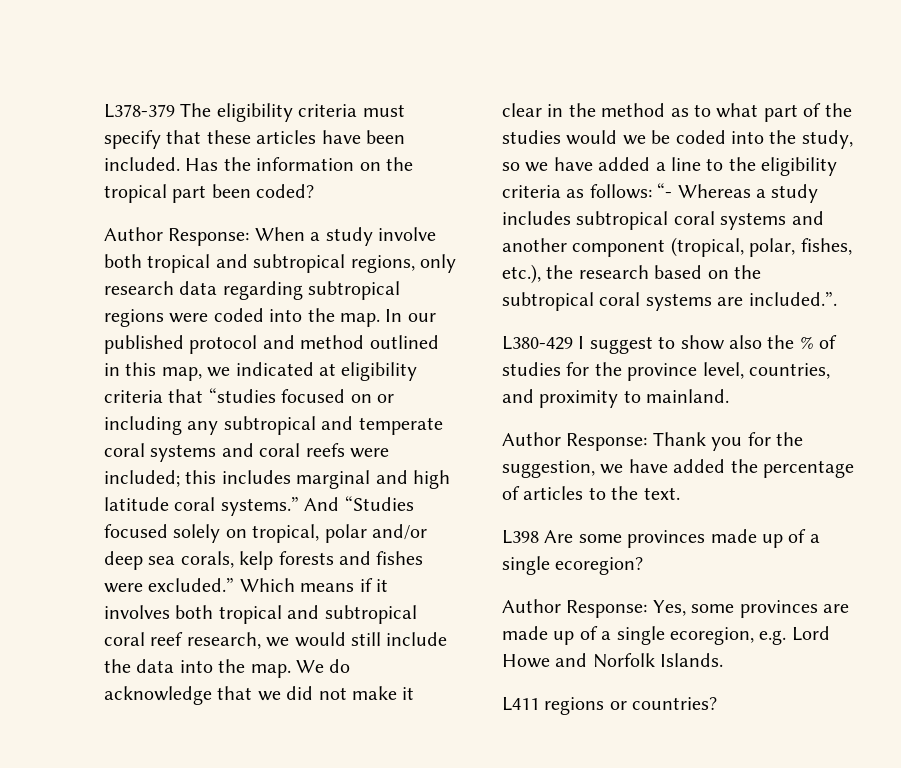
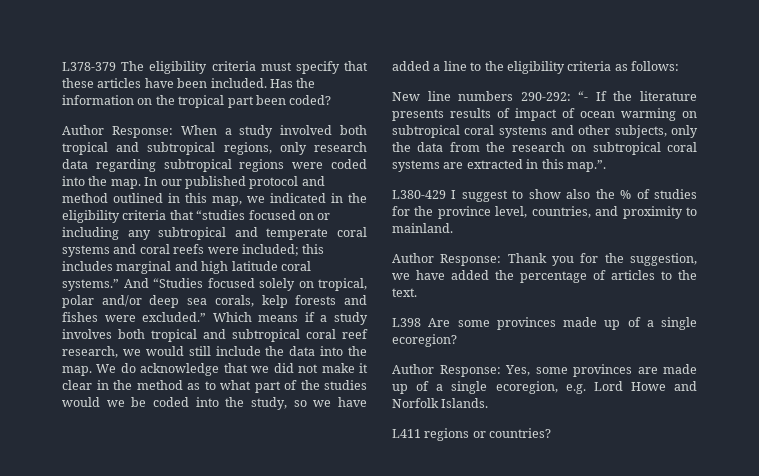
- Author Response: When a study involve both tropical and subtropical regions, only research data regarding subtropical regions were coded into the map.
+ Author Response: When a study involved both tropical and subtropical regions, only research data regarding subtropical regions were coded into the map.
- In our published protocol and method outlined in this map, we indicated at eligibility criteria that “studies focused on or including any subtropical and temperate coral systems and coral reefs were included; this includes marginal and high latitude coral systems.”
+ In our published protocol and method outlined in this map, we indicated in the eligibility criteria that “studies focused on or including any subtropical and temperate coral systems and coral reefs were included; this includes marginal and high latitude coral systems.”
- Which means if it involves both tropical and subtropical coral reef research, we would still include the data into the map.
+ Which means if a study involves both tropical and subtropical coral reef research, we would still include the data into the map.
- We do acknowledge that we did not make it clear in the method as to what part of the studies would we be coded into the study, so we have added a line to the eligibility criteria as follows: “- Whereas a study includes subtropical coral systems and another component (tropical, polar, fishes, etc.), the research based on the subtropical coral systems are included.”.
+ We do acknowledge that we did not make it clear in the method as to what part of the studies would we be coded into the study, so we have added a line to the eligibility criteria as follows:
+ New line numbers 290-292: “- If the literature presents results of impact of ocean warming on subtropical coral systems and other subjects, only the data from the research on subtropical coral systems are extracted in this map.”.

